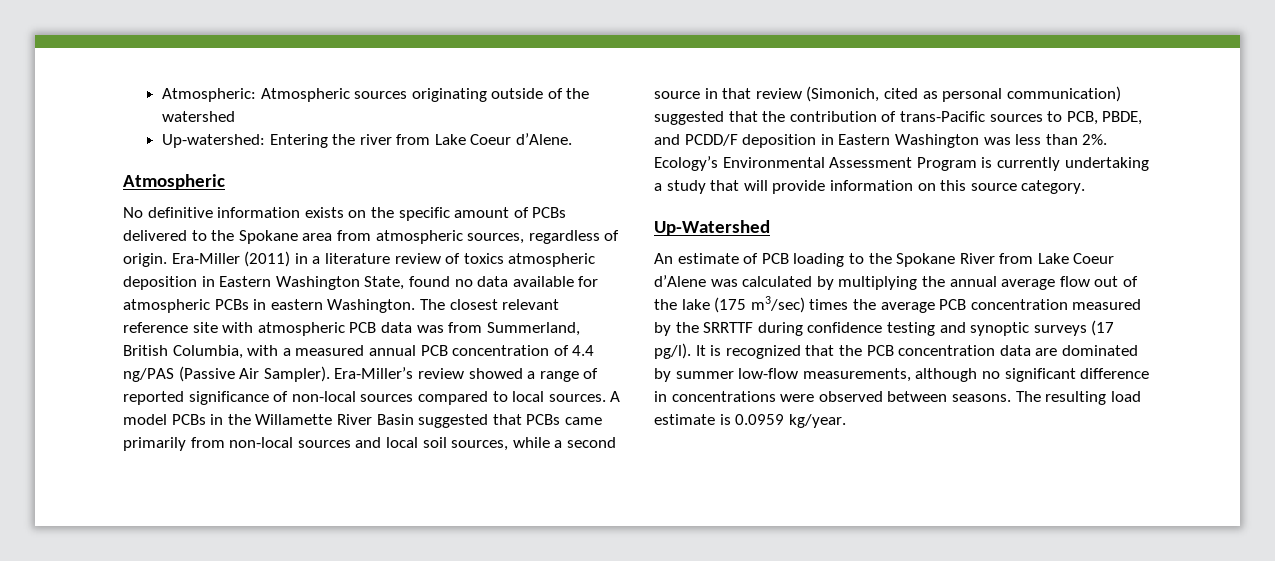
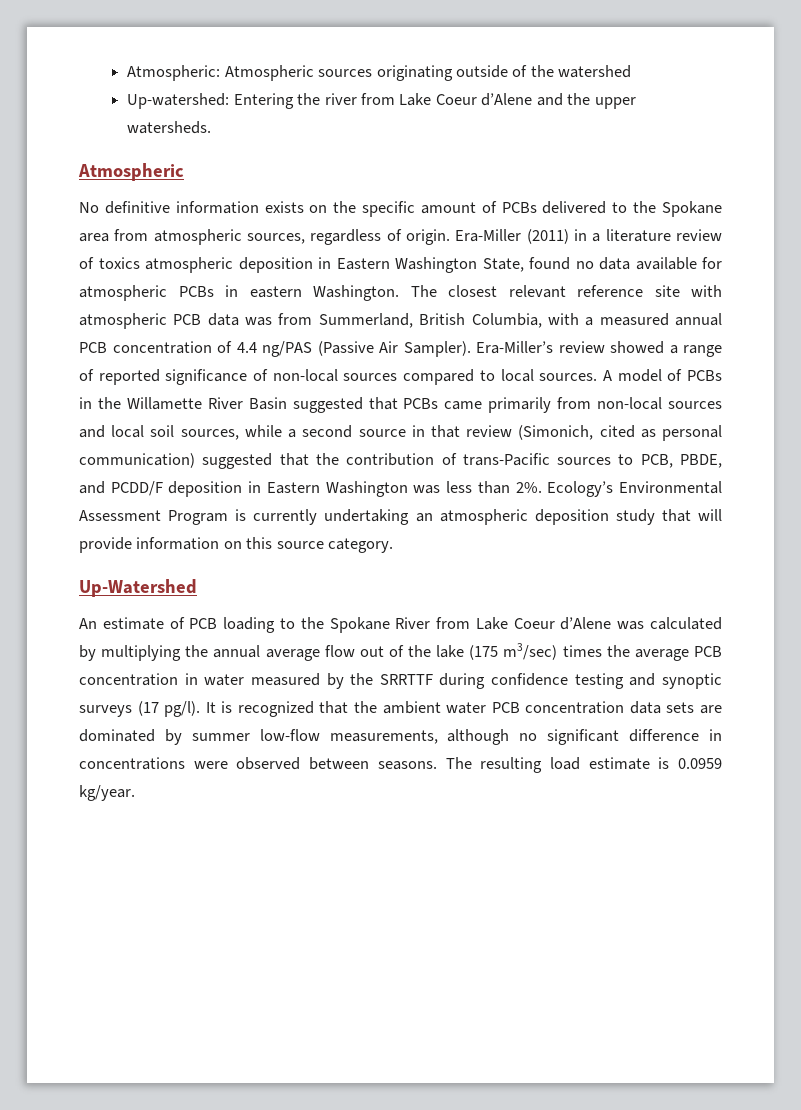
- Up-watershed: Entering the river from Lake Coeur d’Alene.
+ Up-watershed: Entering the river from Lake Coeur d’Alene and the upper watersheds.
- A model PCBs in the Willamette River Basin suggested that PCBs came primarily from non-local sources and local soil sources, while a second source in that review (Simonich, cited as personal communication) suggested that the contribution of trans-Pacific sources to PCB, PBDE, and PCDD/F deposition in Eastern Washington was less than 2%.
+ A model of PCBs in the Willamette River Basin suggested that PCBs came primarily from non-local sources and local soil sources, while a second source in that review (Simonich, cited as personal communication) suggested that the contribution of trans-Pacific sources to PCB, PBDE, and PCDD/F deposition in Eastern Washington was less than 2%.
- Ecology’s Environmental Assessment Program is currently undertaking a study that will provide information on this source category.
+ Ecology’s Environmental Assessment Program is currently undertaking an atmospheric deposition study that will provide information on this source category.
- An estimate of PCB loading to the Spokane River from Lake Coeur d’Alene was calculated by multiplying the annual average flow out of the lake (175 m3/sec) times the average PCB concentration measured by the SRRTTF during confidence testing and synoptic surveys (17 pg/l).
+ An estimate of PCB loading to the Spokane River from Lake Coeur d’Alene was calculated by multiplying the annual average flow out of the lake (175 m3/sec) times the average PCB concentration in water measured by the SRRTTF during confidence testing and synoptic surveys (17 pg/l).
- It is recognized that the PCB concentration data are dominated by summer low-flow measurements, although no significant difference in concentrations were observed between seasons.
+ It is recognized that the ambient water PCB concentration data sets are dominated by summer low-flow measurements, although no significant difference in concentrations were observed between seasons.

